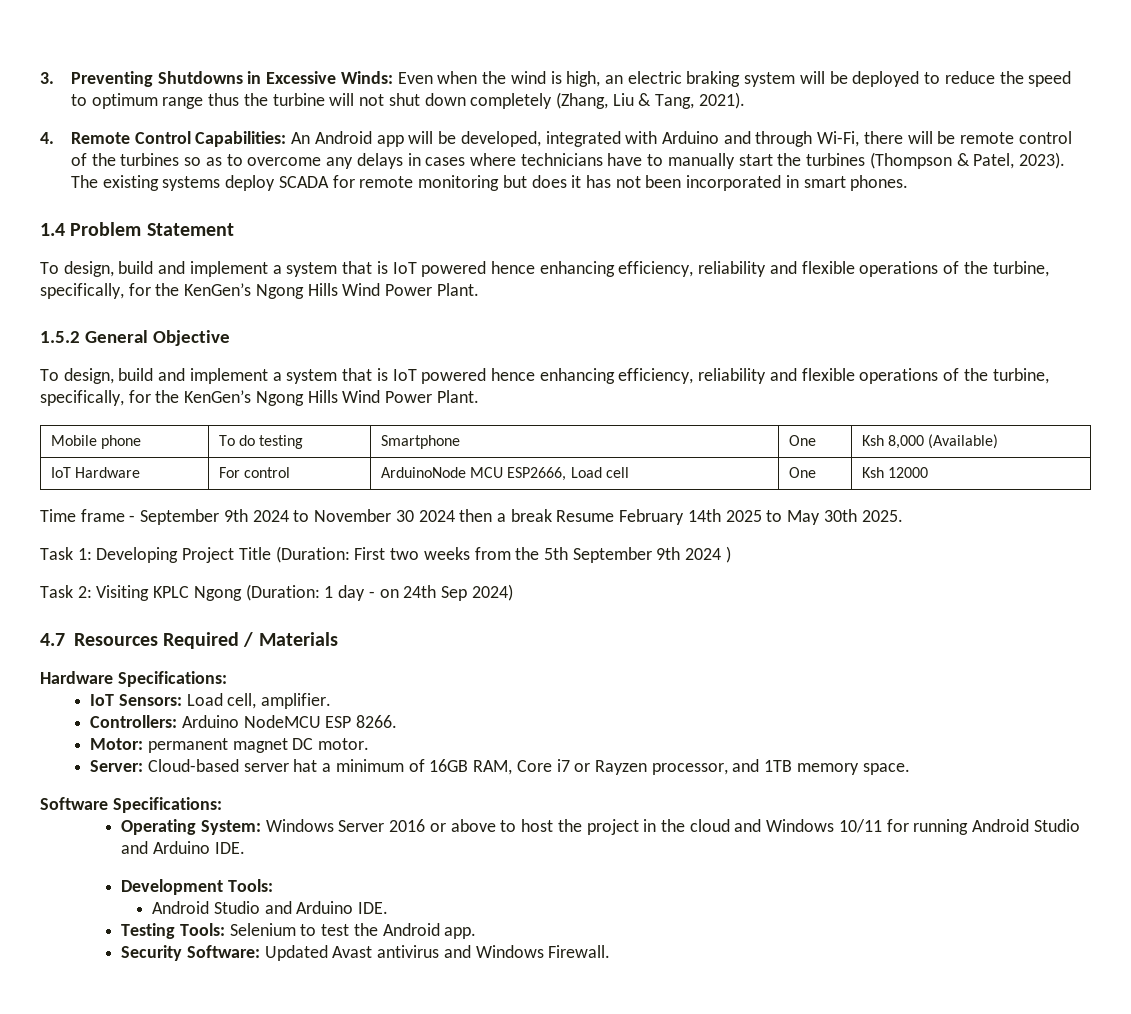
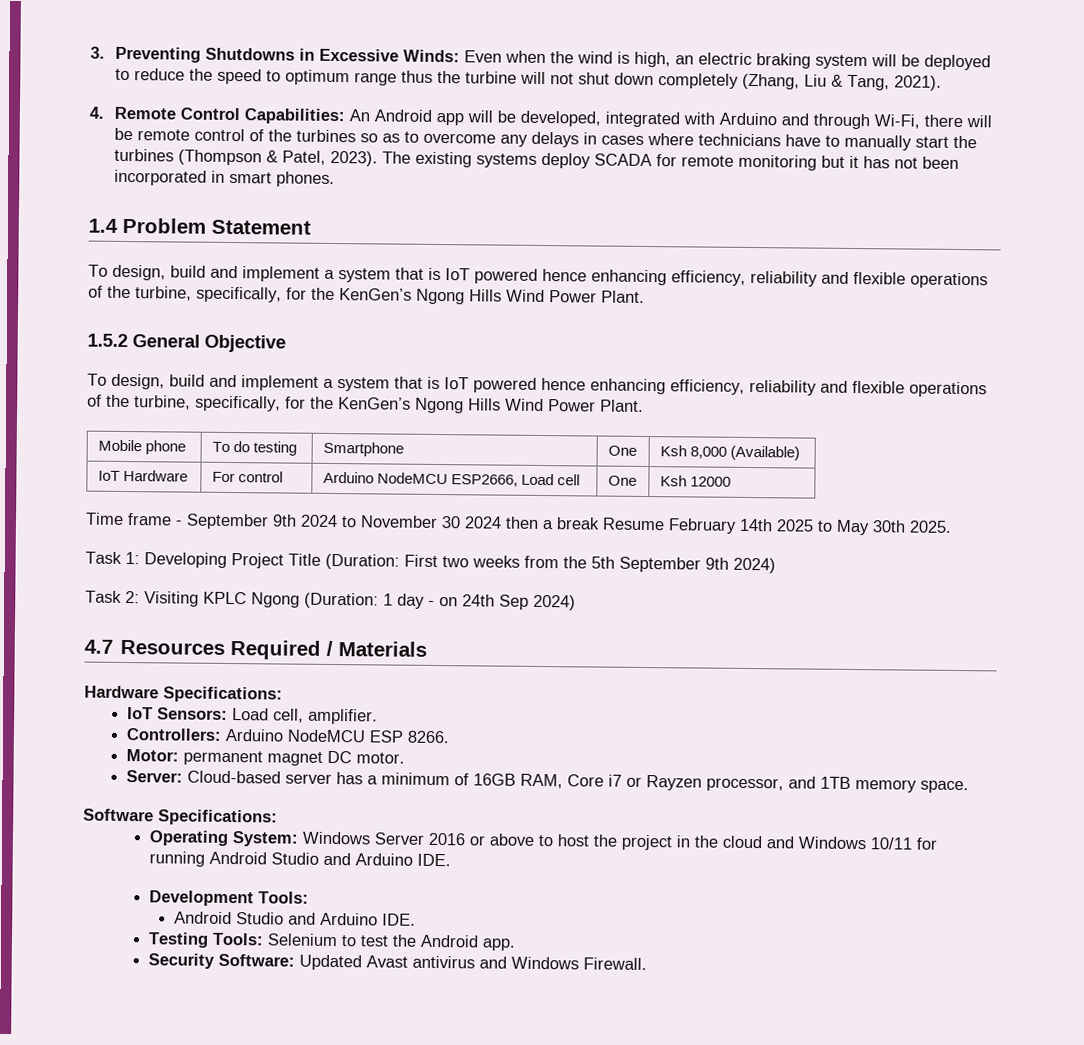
- The existing systems deploy SCADA for remote monitoring but does it has not been incorporated in smart phones.
+ The existing systems deploy SCADA for remote monitoring but it has not been incorporated in smart phones.
- IoT Hardware | For control | ArduinoNode MCU ESP2666, Load cell | One | Ksh 12000
+ IoT Hardware | For control | Arduino NodeMCU ESP2666, Load cell | One | Ksh 12000
- Task 1: Developing Project Title (Duration: First two weeks from the 5th September 9th 2024 )
+ Task 1: Developing Project Title (Duration: First two weeks from the 5th September 9th 2024)
- Server: Cloud-based server hat a minimum of 16GB RAM, Core i7 or Rayzen processor, and 1TB memory space.
+ Server: Cloud-based server has a minimum of 16GB RAM, Core i7 or Rayzen processor, and 1TB memory space.

